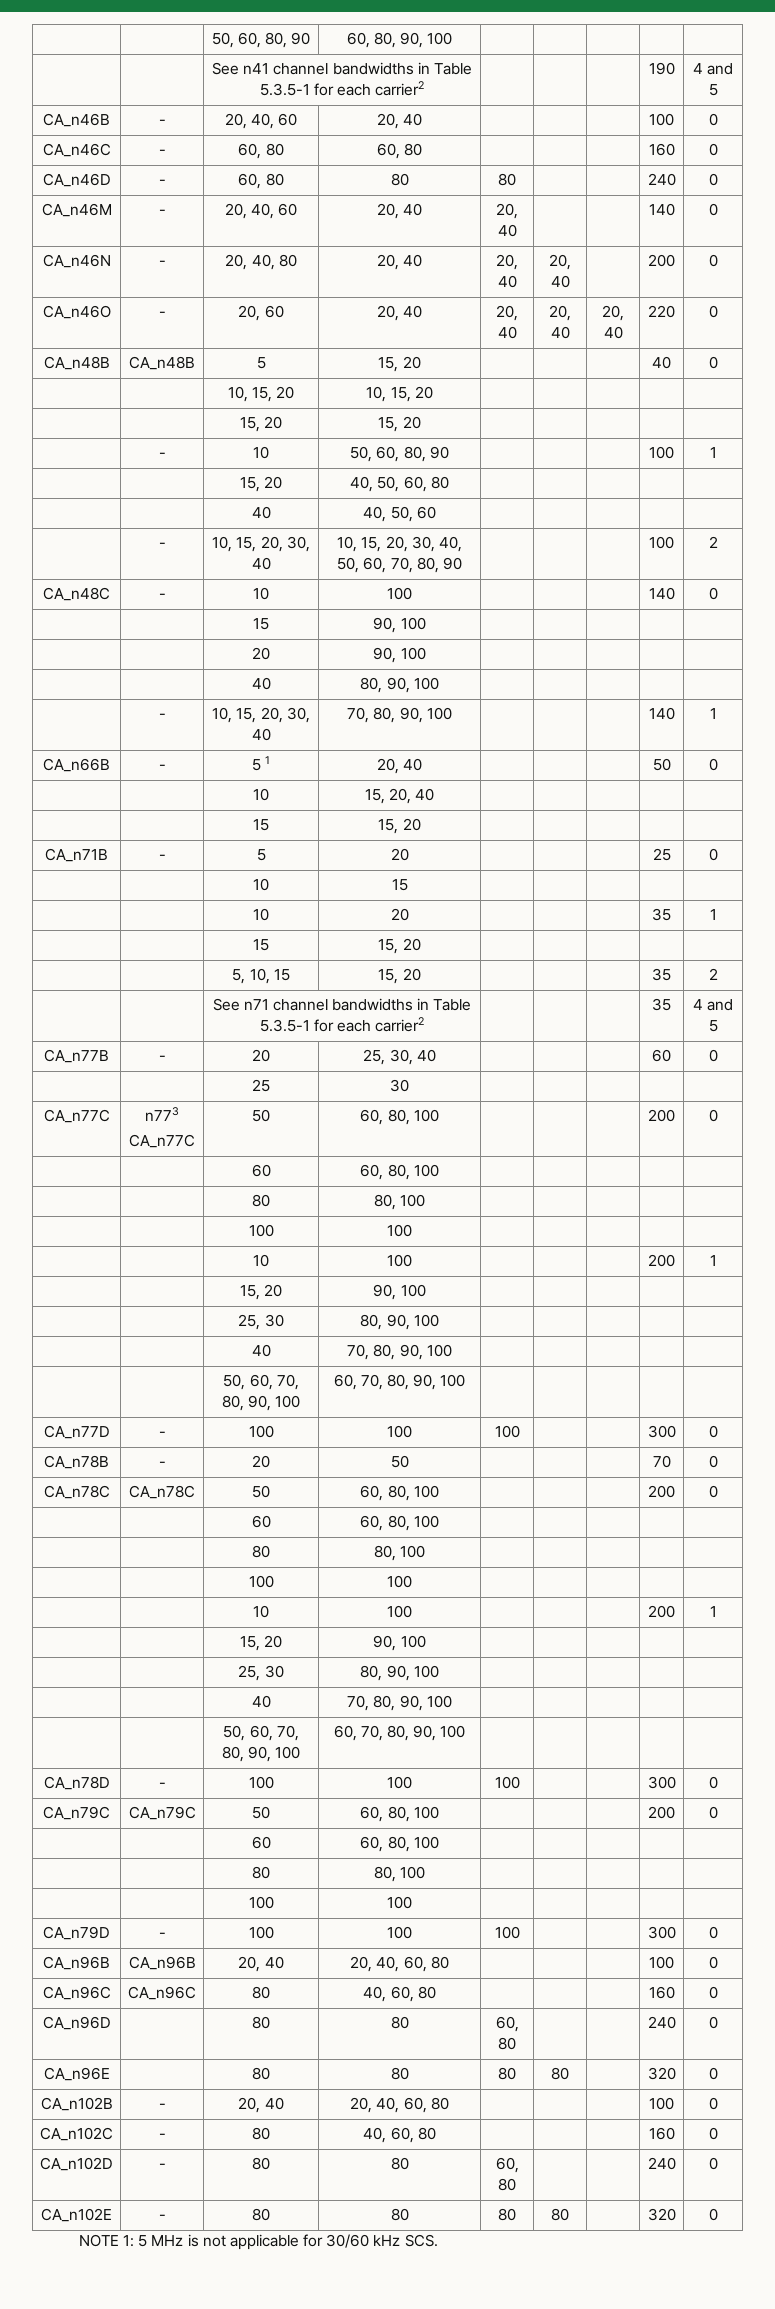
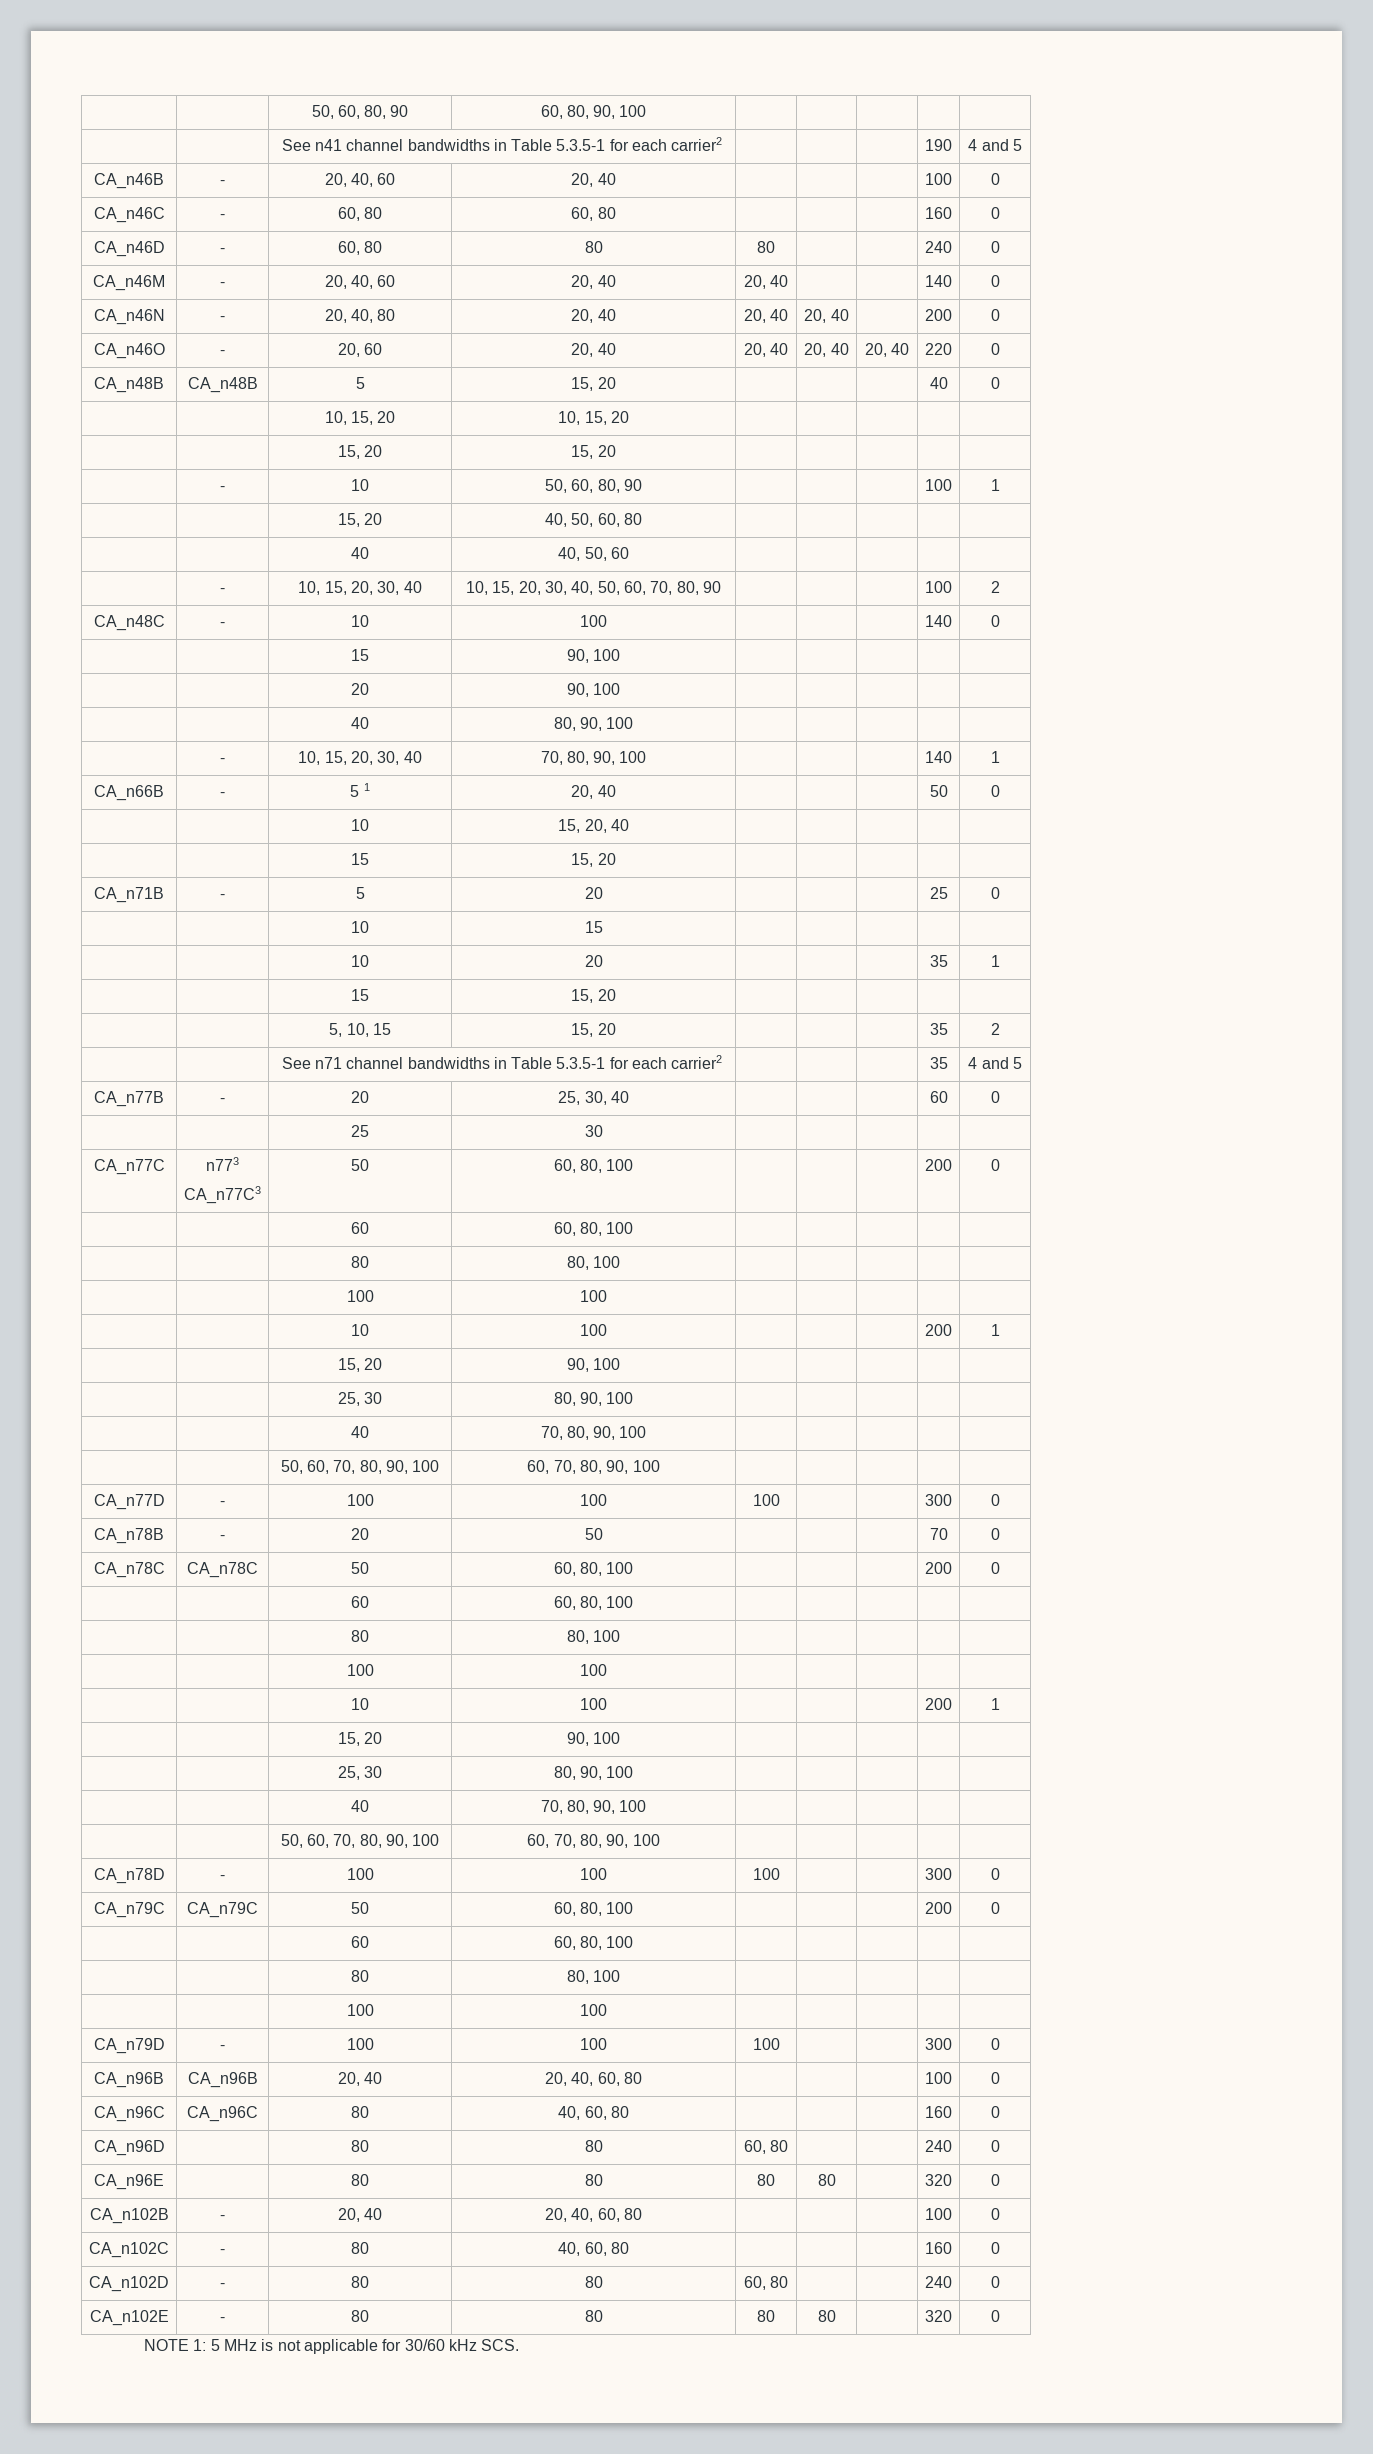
  CA_n77C | n773
- CA_n77C | 50 | 60, 80, 100 | | | | 200 | 0
+ CA_n77C3 | 50 | 60, 80, 100 | | | | 200 | 0

